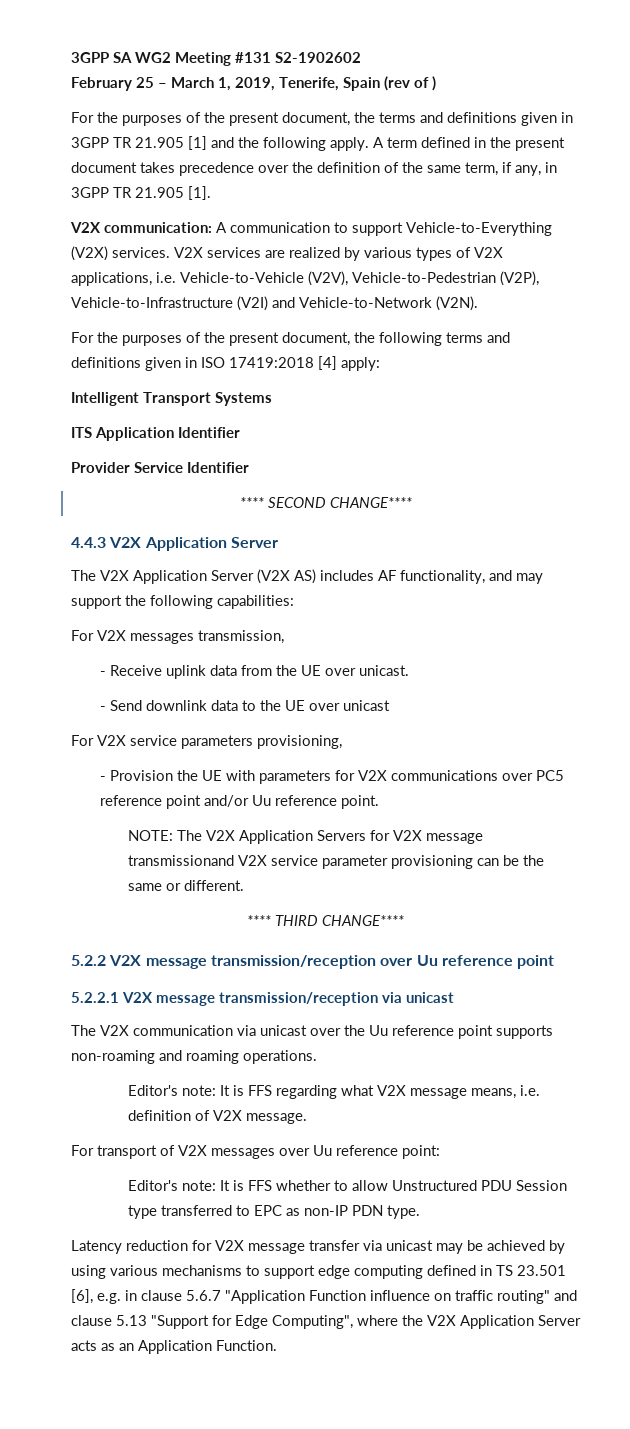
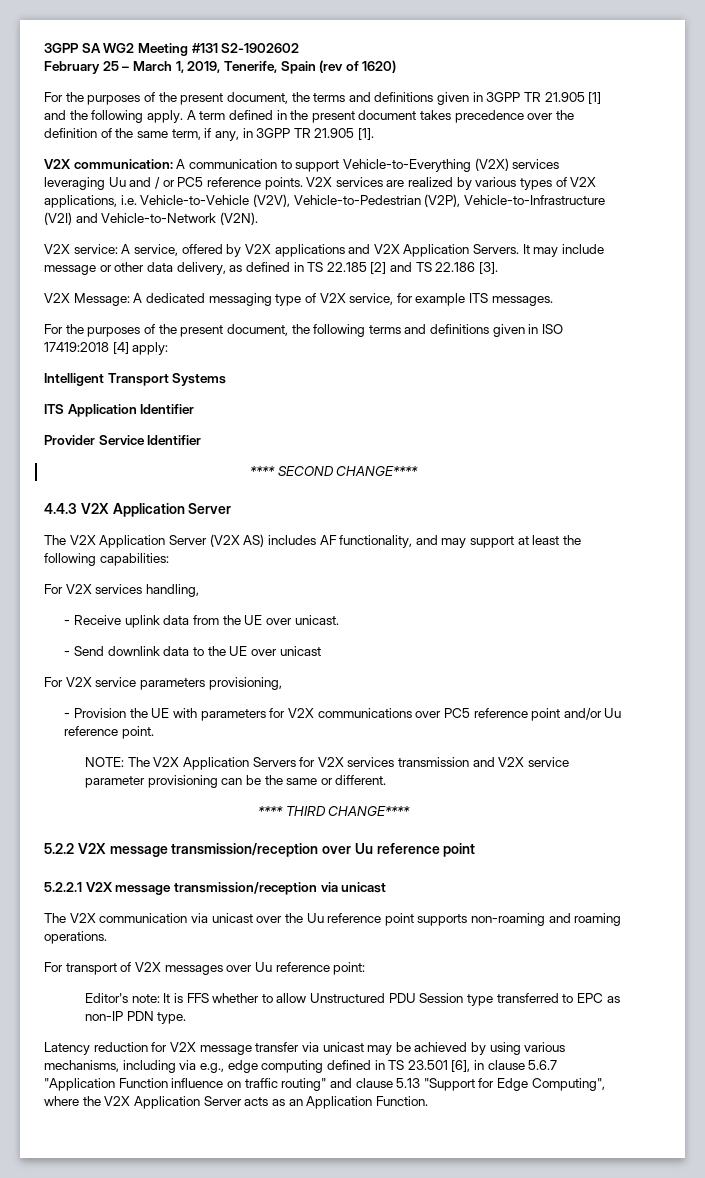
- February 25 – March 1, 2019, Tenerife, Spain (rev of )
+ February 25 – March 1, 2019, Tenerife, Spain (rev of 1620)
- V2X communication: A communication to support Vehicle-to-Everything (V2X) services.
+ V2X communication: A communication to support Vehicle-to-Everything (V2X) services leveraging Uu and / or PC5 reference points.
+ V2X service: A service, offered by V2X applications and V2X Application Servers. It may include message or other data delivery, as defined in TS 22.185 [2] and TS 22.186 [3].
+ V2X Message: A dedicated messaging type of V2X service, for example ITS messages.
- The V2X Application Server (V2X AS) includes AF functionality, and may support the following capabilities:
+ The V2X Application Server (V2X AS) includes AF functionality, and may support at least the following capabilities:
- For V2X messages transmission,
+ For V2X services handling,
- NOTE: The V2X Application Servers for V2X message transmissionand V2X service parameter provisioning can be the same or different.
+ NOTE: The V2X Application Servers for V2X services transmission and V2X service parameter provisioning can be the same or different.
- Editor's note: It is FFS regarding what V2X message means, i.e. definition of V2X message.
- Latency reduction for V2X message transfer via unicast may be achieved by using various mechanisms to support edge computing defined in TS 23.501 [6], e.g. in clause 5.6.7 "Application Function influence on traffic routing" and clause 5.13 "Support for Edge Computing", where the V2X Application Server acts as an Application Function.
+ Latency reduction for V2X message transfer via unicast may be achieved by using various mechanisms, including via e.g., edge computing defined in TS 23.501 [6], in clause 5.6.7 "Application Function influence on traffic routing" and clause 5.13 "Support for Edge Computing", where the V2X Application Server acts as an Application Function.

